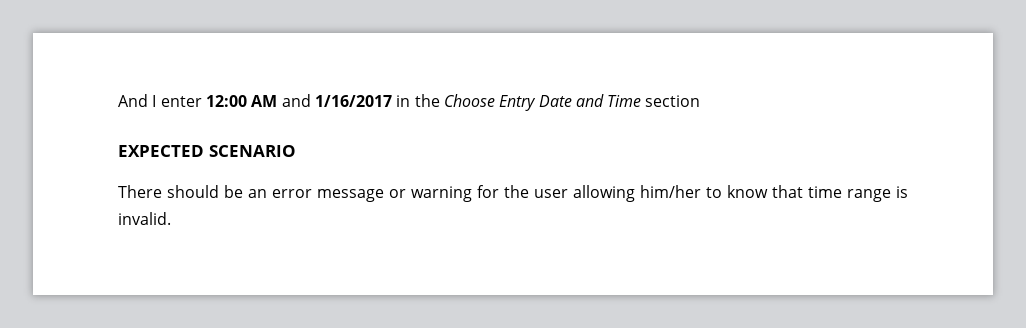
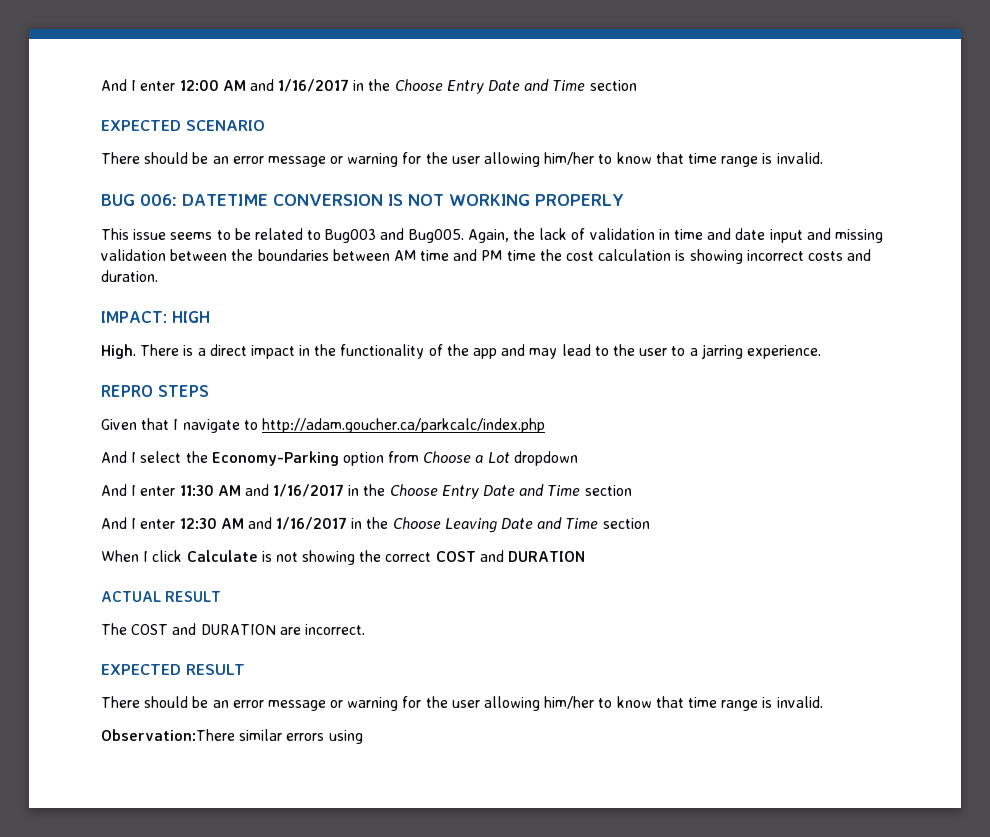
+ BUG 006: DATETIME CONVERSION IS NOT WORKING PROPERLY
+ This issue seems to be related to Bug003 and Bug005. Again, the lack of validation in time and date input and missing validation between the boundaries between AM time and PM time the cost calculation is showing incorrect costs and duration.
+ IMPACT: HIGH
+ High. There is a direct impact in the functionality of the app and may lead to the user to a jarring experience.
+ REPRO STEPS
+ Given that I navigate to http://adam.goucher.ca/parkcalc/index.php
+ And I select the Economy-Parking option from Choose a Lot dropdown
+ And I enter 11:30 AM and 1/16/2017 in the Choose Entry Date and Time section
+ And I enter 12:30 AM and 1/16/2017 in the Choose Leaving Date and Time section
+ When I click Calculate is not showing the correct COST and DURATION
+ ACTUAL RESULT
+ The COST and DURATION are incorrect.
+ EXPECTED RESULT
+ There should be an error message or warning for the user allowing him/her to know that time range is invalid.
+ Observation:There similar errors using

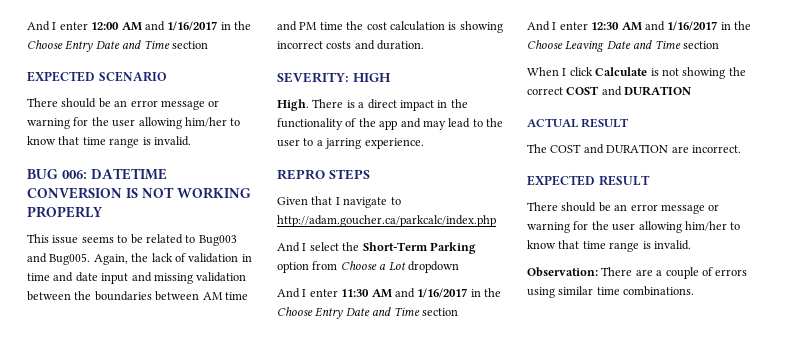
- IMPACT: HIGH
+ SEVERITY: HIGH
- And I select the Economy-Parking option from Choose a Lot dropdown
+ And I select the Short-Term Parking option from Choose a Lot dropdown
- Observation:There similar errors using
+ Observation: There are a couple of errors using similar time combinations.

